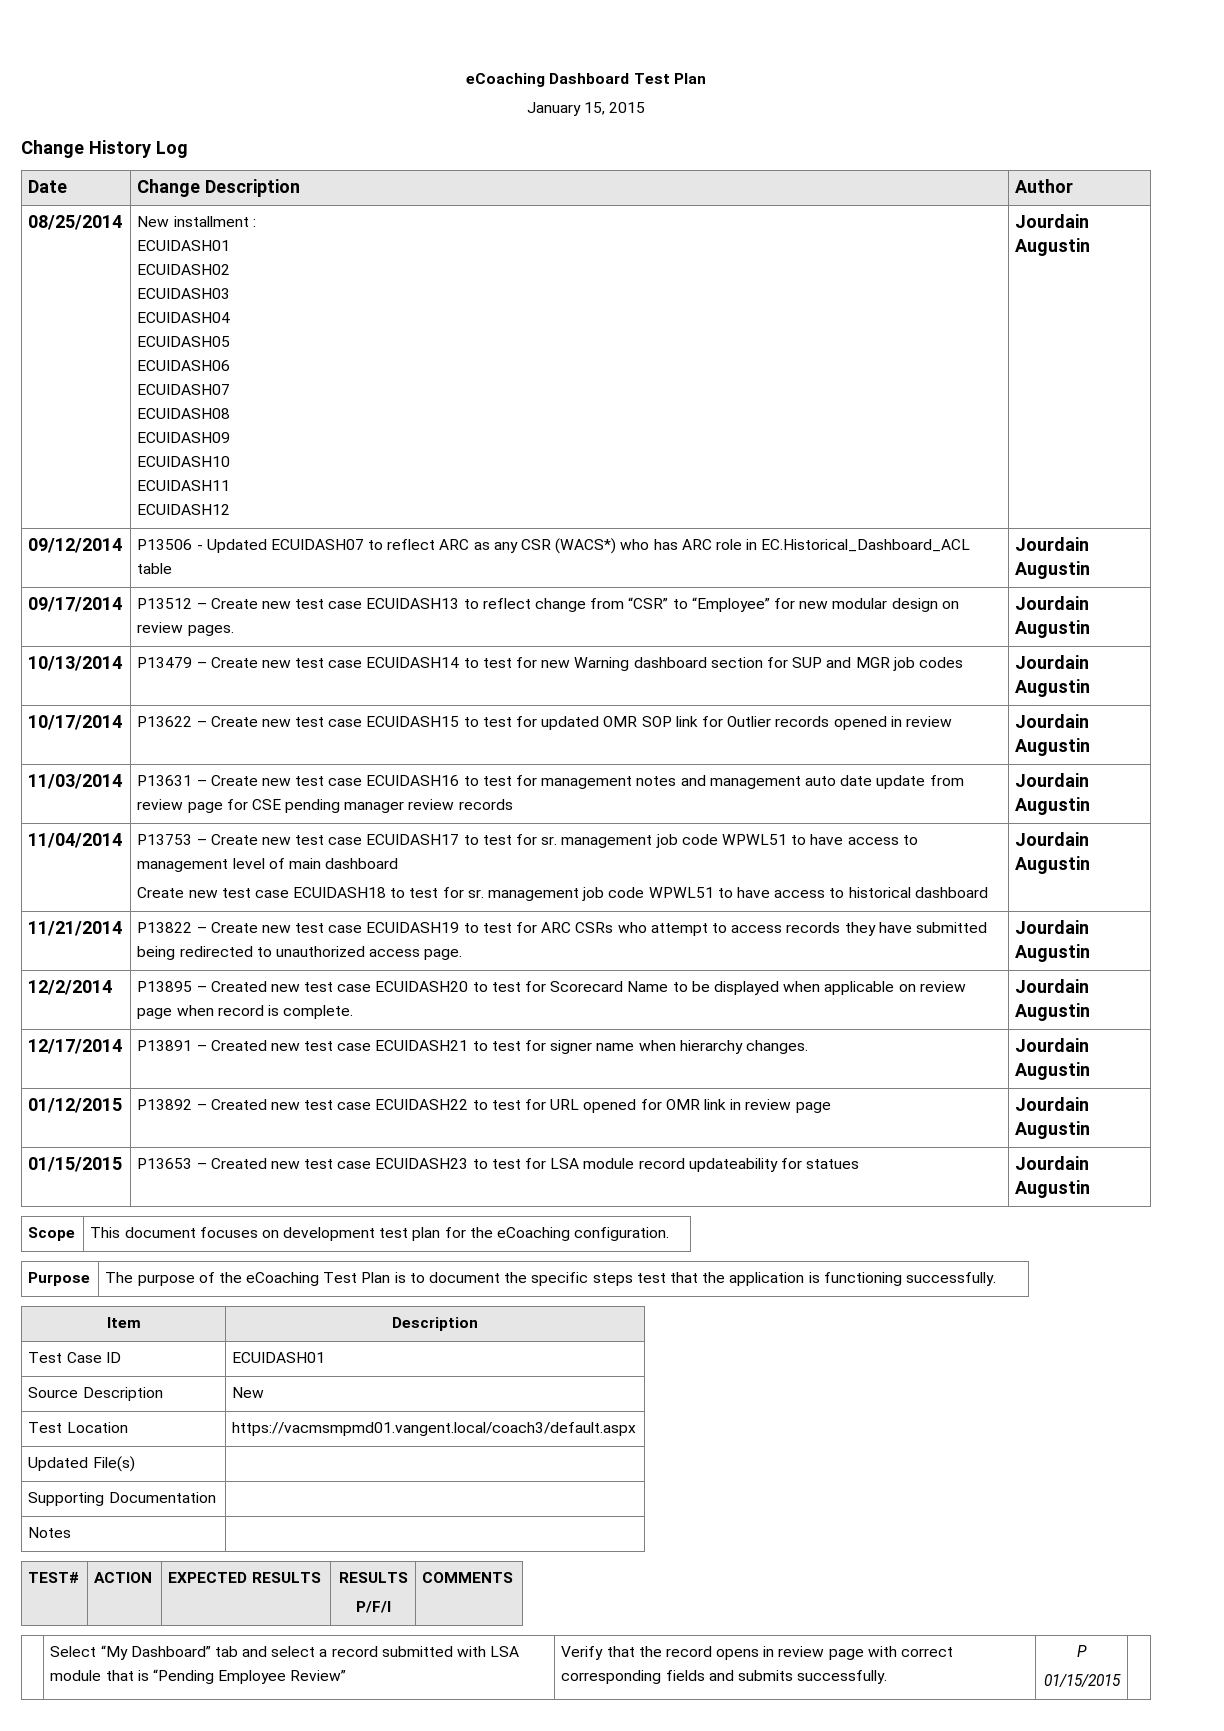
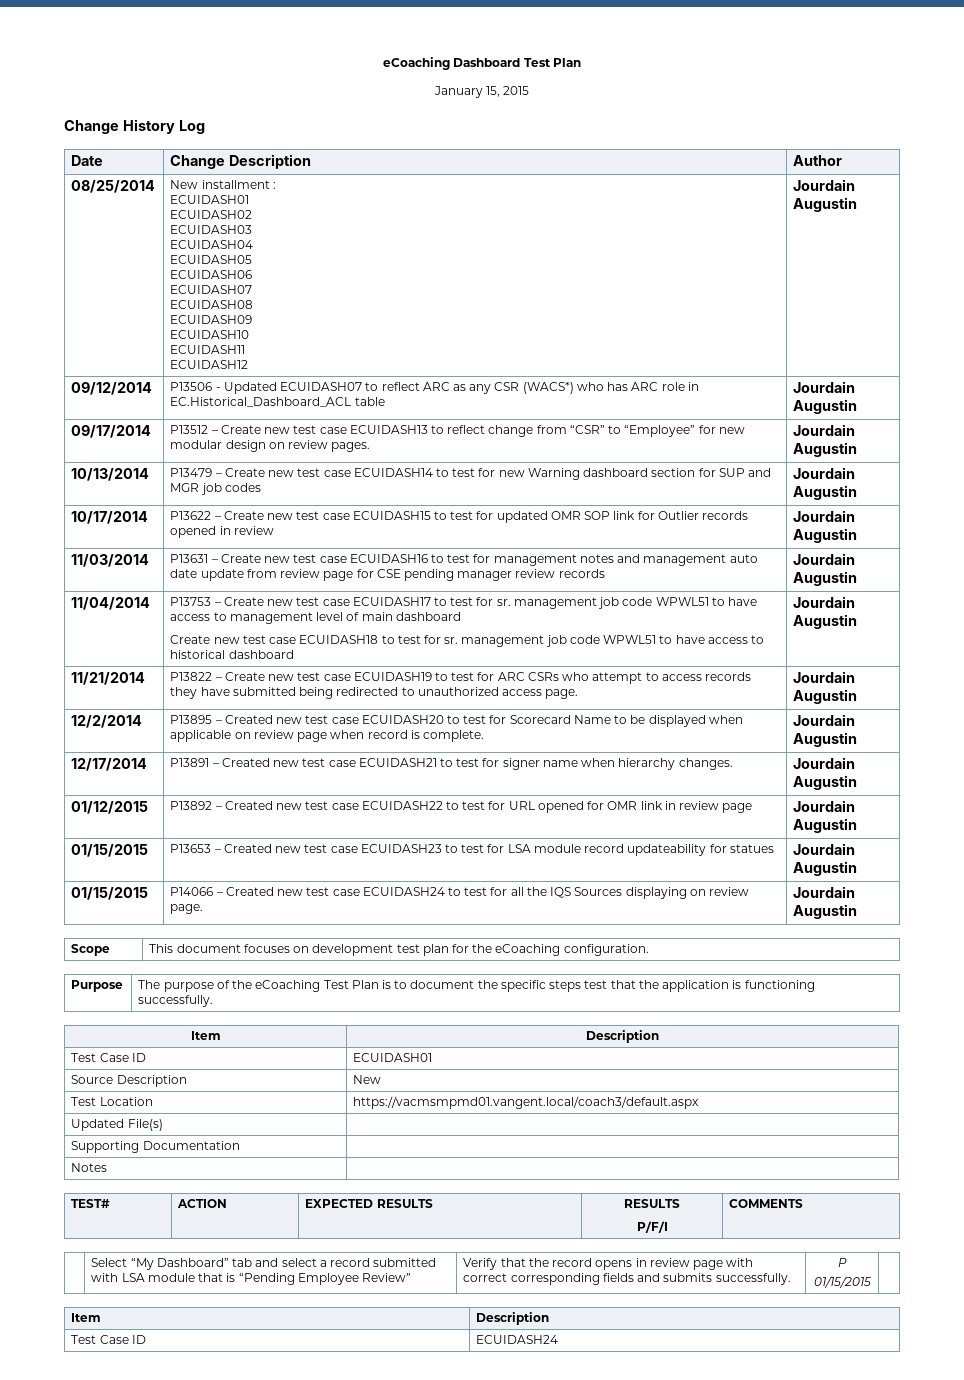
+ 01/15/2015 | P14066 – Created new test case ECUIDASH24 to test for all the IQS Sources displaying on review page. | Jourdain Augustin
  | Select “My Dashboard” tab and select a record submitted with LSA module that is “Pending Employee Review” | Verify that the record opens in review page with correct corresponding fields and submits successfully. | P
  01/15/2015 |
+ Item | Description
+ Test Case ID | ECUIDASH24

